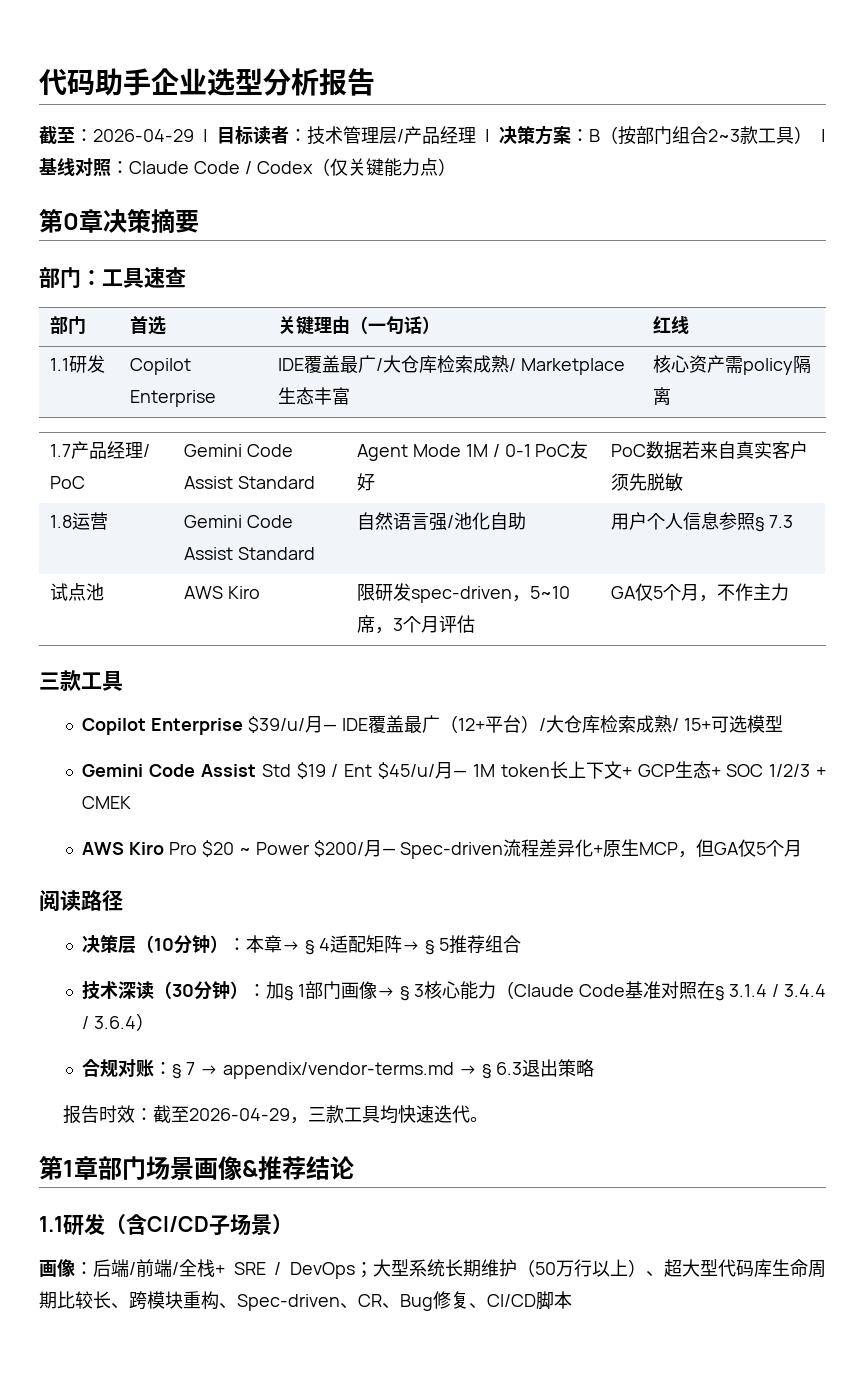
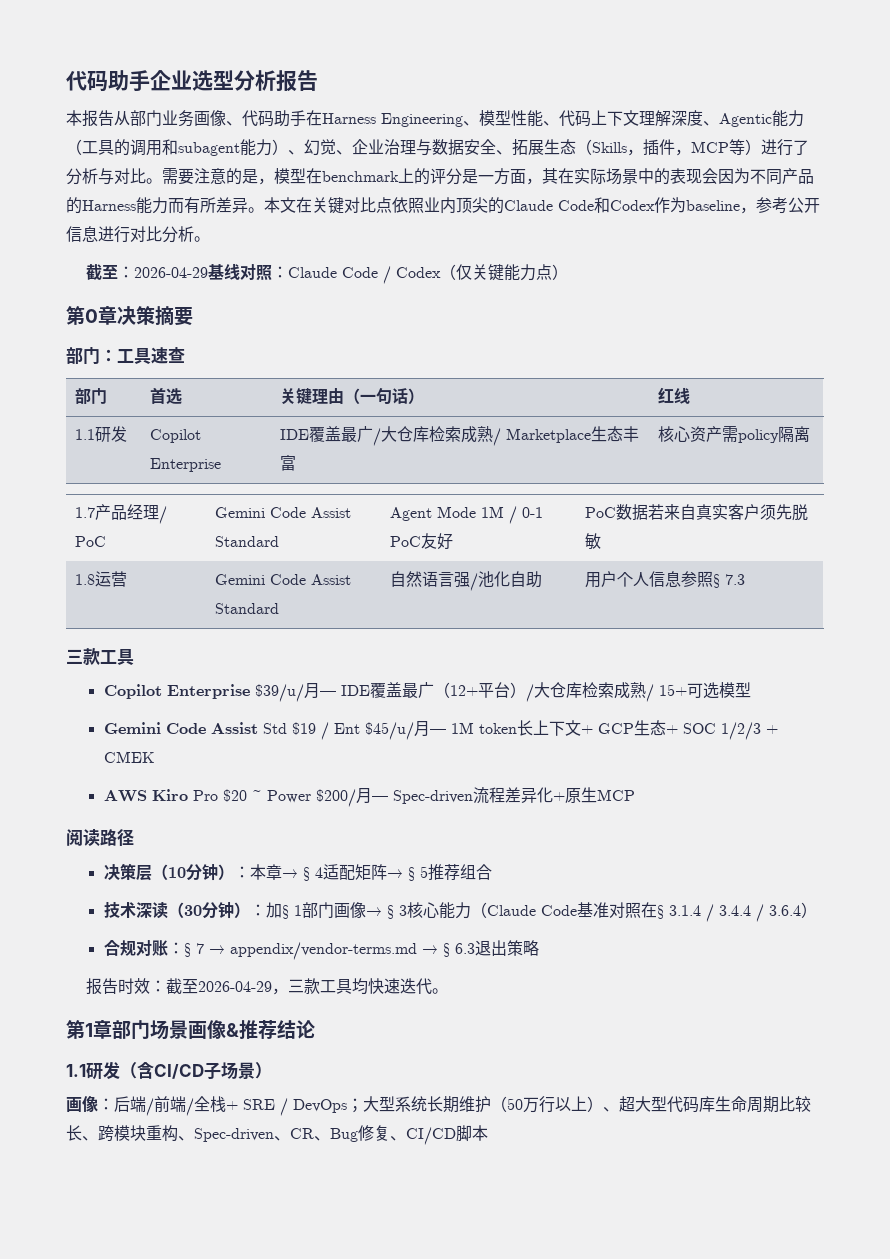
- 截至：2026-04-29 | 目标读者：技术管理层/产品经理 | 决策方案：B（按部门组合2~3款工具） | 基线对照：Claude Code / Codex（仅关键能力点）
+ 本报告从部门业务画像、代码助手在Harness Engineering、模型性能、代码上下文理解深度、Agentic能力（工具的调用和subagent能力）、幻觉、企业治理与数据安全、拓展生态（Skills，插件，MCP等）进行了分析与对比。需要注意的是，模型在benchmark上的评分是一方面，其在实际场景中的表现会因为不同产品的Harness能力而有所差异。本文在关键对比点依照业内顶尖的Claude Code和Codex作为baseline，参考公开信息进行对比分析。
+ 截至：2026-04-29基线对照：Claude Code / Codex（仅关键能力点）
- 试点池 | AWS Kiro | 限研发spec-driven，5~10席，3个月评估 | GA仅5个月，不作主力
- AWS Kiro Pro $20 ~ Power $200/月— Spec-driven流程差异化+原生MCP，但GA仅5个月
+ AWS Kiro Pro $20 ~ Power $200/月— Spec-driven流程差异化+原生MCP

